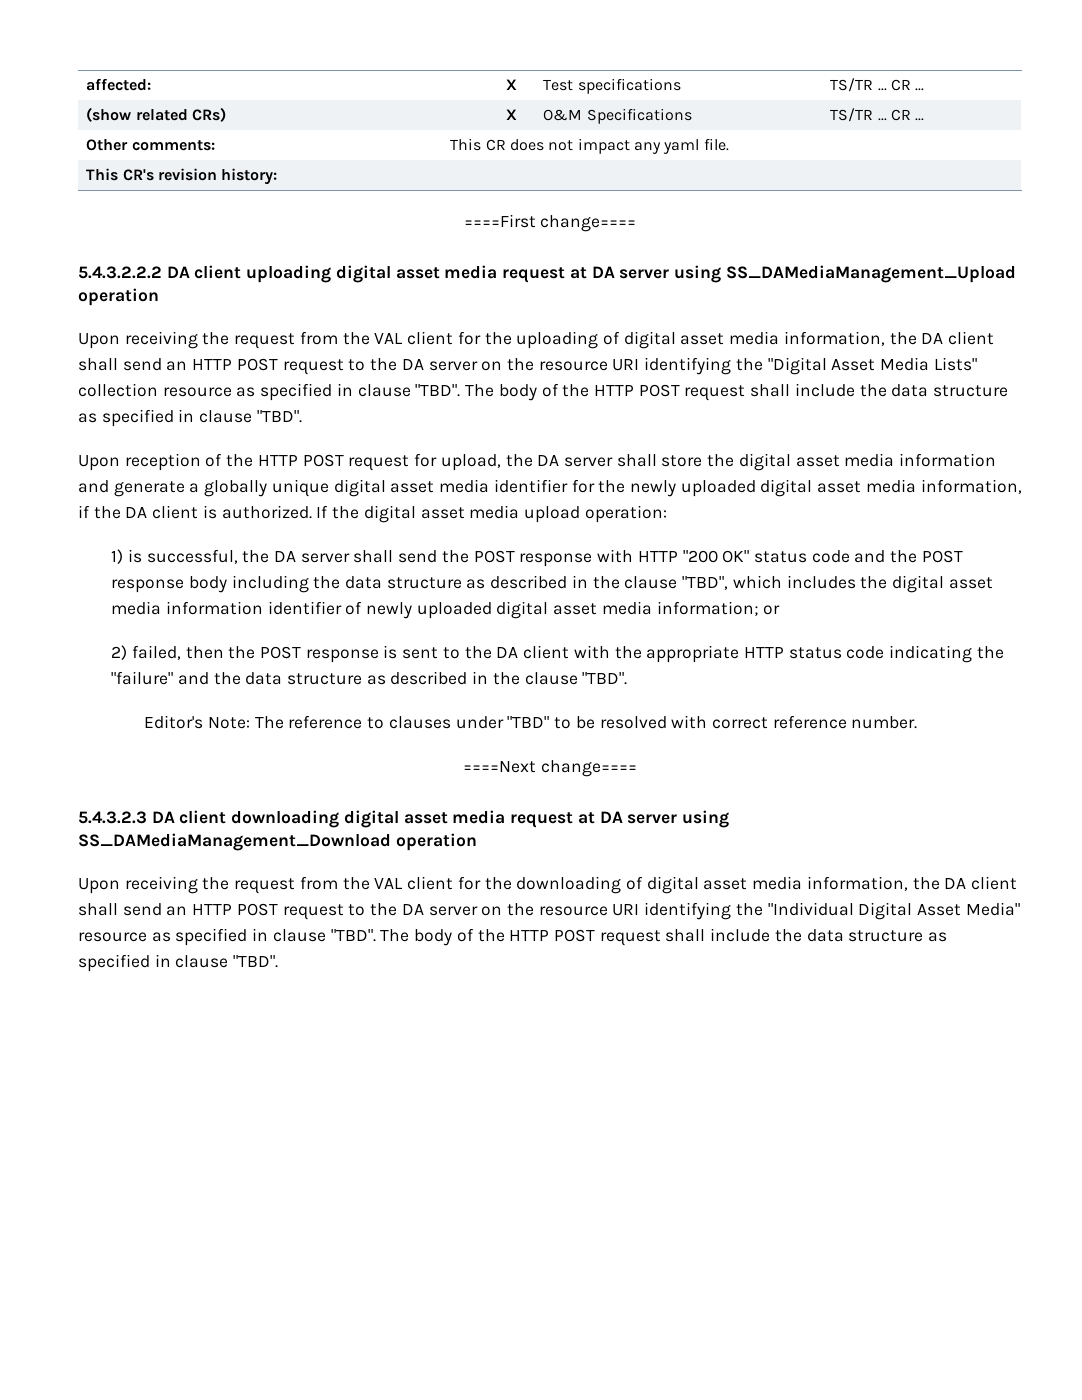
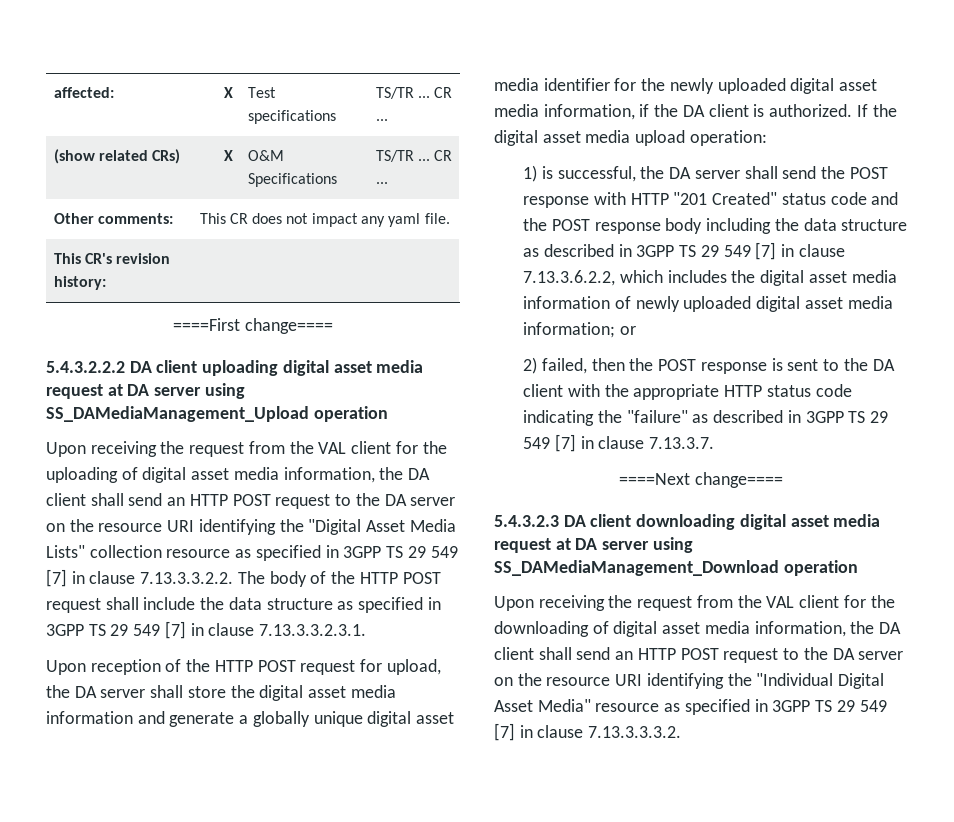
- Upon receiving the request from the VAL client for the uploading of digital asset media information, the DA client shall send an HTTP POST request to the DA server on the resource URI identifying the "Digital Asset Media Lists" collection resource as specified in clause "TBD". The body of the HTTP POST request shall include the data structure as specified in clause "TBD".
+ Upon receiving the request from the VAL client for the uploading of digital asset media information, the DA client shall send an HTTP POST request to the DA server on the resource URI identifying the "Digital Asset Media Lists" collection resource as specified in 3GPP TS 29 549 [7] in clause 7.13.3.3.2.2. The body of the HTTP POST request shall include the data structure as specified in 3GPP TS 29 549 [7] in clause 7.13.3.3.2.3.1.
- 1) is successful, the DA server shall send the POST response with HTTP "200 OK" status code and the POST response body including the data structure as described in the clause "TBD", which includes the digital asset media information identifier of newly uploaded digital asset media information; or
+ 1) is successful, the DA server shall send the POST response with HTTP "201 Created" status code and the POST response body including the data structure as described in 3GPP TS 29 549 [7] in clause 7.13.3.6.2.2, which includes the digital asset media information of newly uploaded digital asset media information; or
- 2) failed, then the POST response is sent to the DA client with the appropriate HTTP status code indicating the "failure" and the data structure as described in the clause "TBD".
- Editor's Note: The reference to clauses under "TBD" to be resolved with correct reference number.
+ 2) failed, then the POST response is sent to the DA client with the appropriate HTTP status code indicating the "failure" as described in 3GPP TS 29 549 [7] in clause 7.13.3.7.
- Upon receiving the request from the VAL client for the downloading of digital asset media information, the DA client shall send an HTTP POST request to the DA server on the resource URI identifying the "Individual Digital Asset Media" resource as specified in clause "TBD". The body of the HTTP POST request shall include the data structure as specified in clause "TBD".
+ Upon receiving the request from the VAL client for the downloading of digital asset media information, the DA client shall send an HTTP POST request to the DA server on the resource URI identifying the "Individual Digital Asset Media" resource as specified in 3GPP TS 29 549 [7] in clause 7.13.3.3.3.2.

